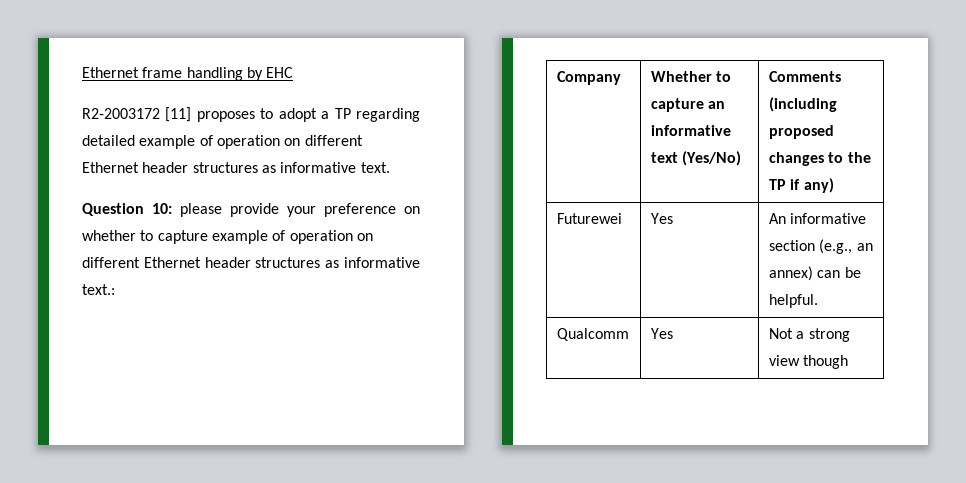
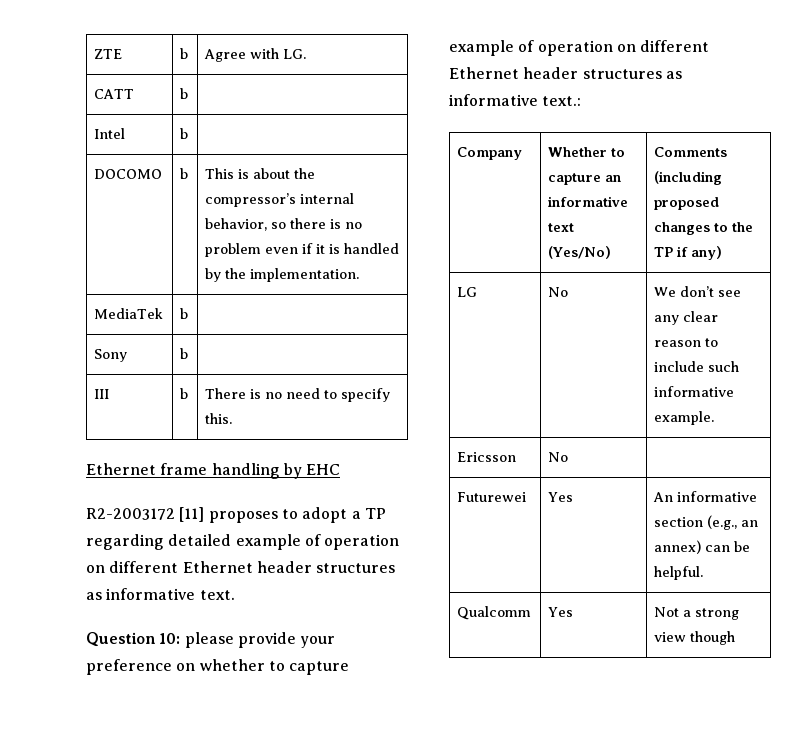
+ ZTE | b | Agree with LG.
+ CATT | b |
+ Intel | b |
+ DOCOMO | b | This is about the compressor’s internal behavior, so there is no problem even if it is handled by the implementation.
+ MediaTek | b |
+ Sony | b |
+ III | b | There is no need to specify this.
+ LG | No | We don’t see any clear reason to include such informative example.
+ Ericsson | No |

